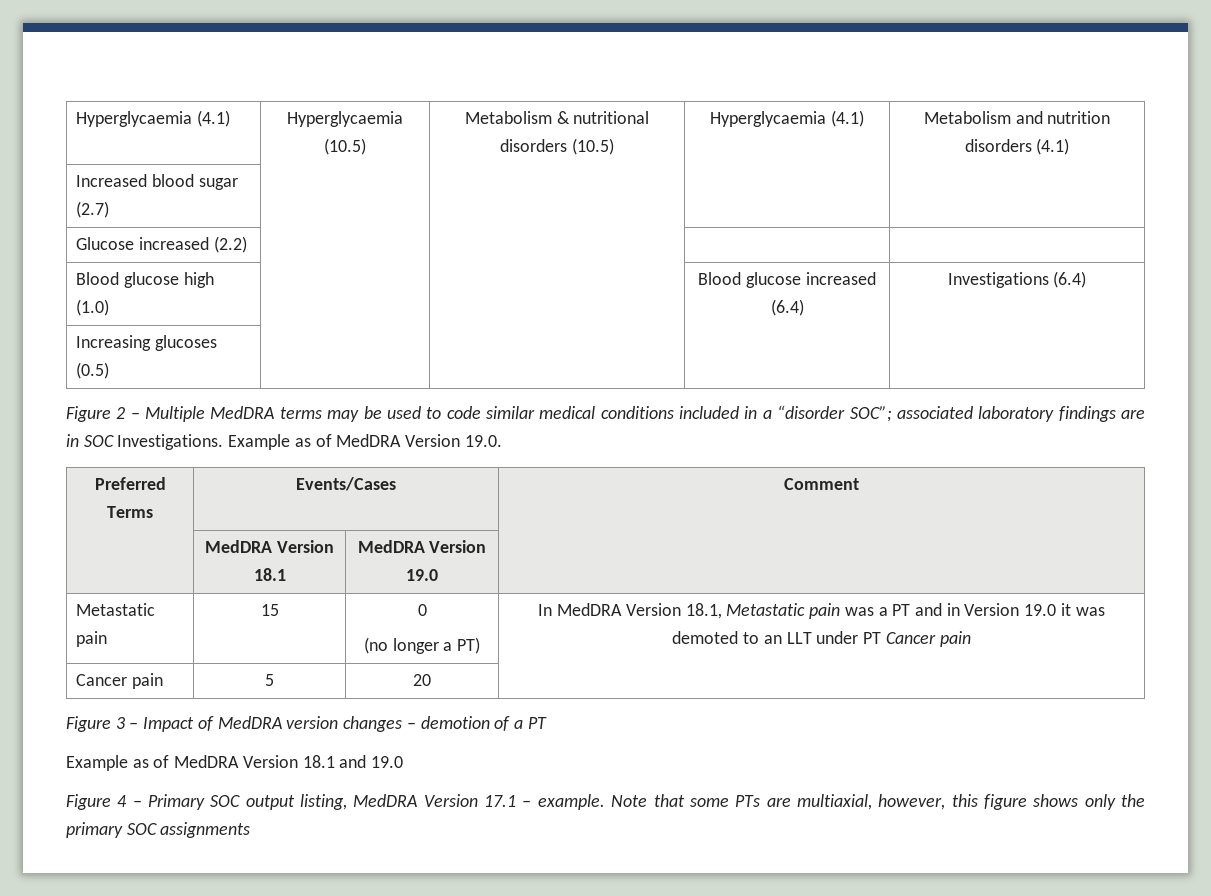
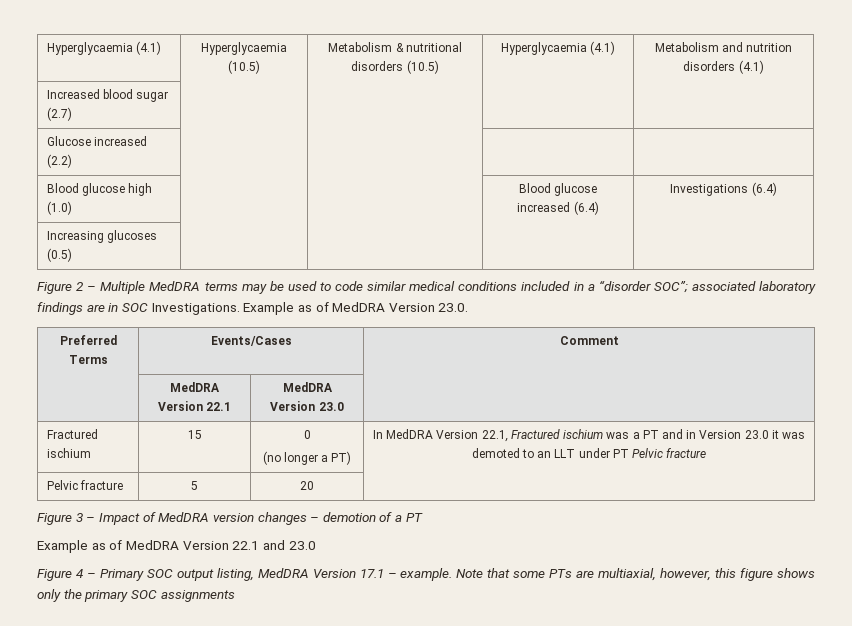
- Example as of MedDRA Version 19.0.
+ Example as of MedDRA Version 23.0.
- | MedDRA Version 18.1 | MedDRA Version 19.0 |
- Metastatic pain | 15 | 0
- (no longer a PT) | In MedDRA Version 18.1, Metastatic pain was a PT and in Version 19.0 it was demoted to an LLT under PT Cancer pain
- Cancer pain | 5 | 20 |
+ | MedDRA Version 22.1 | MedDRA Version 23.0 |
+ Fractured ischium | 15 | 0
+ (no longer a PT) | In MedDRA Version 22.1, Fractured ischium was a PT and in Version 23.0 it was demoted to an LLT under PT Pelvic fracture
+ Pelvic fracture | 5 | 20 |
- Example as of MedDRA Version 18.1 and 19.0
+ Example as of MedDRA Version 22.1 and 23.0

